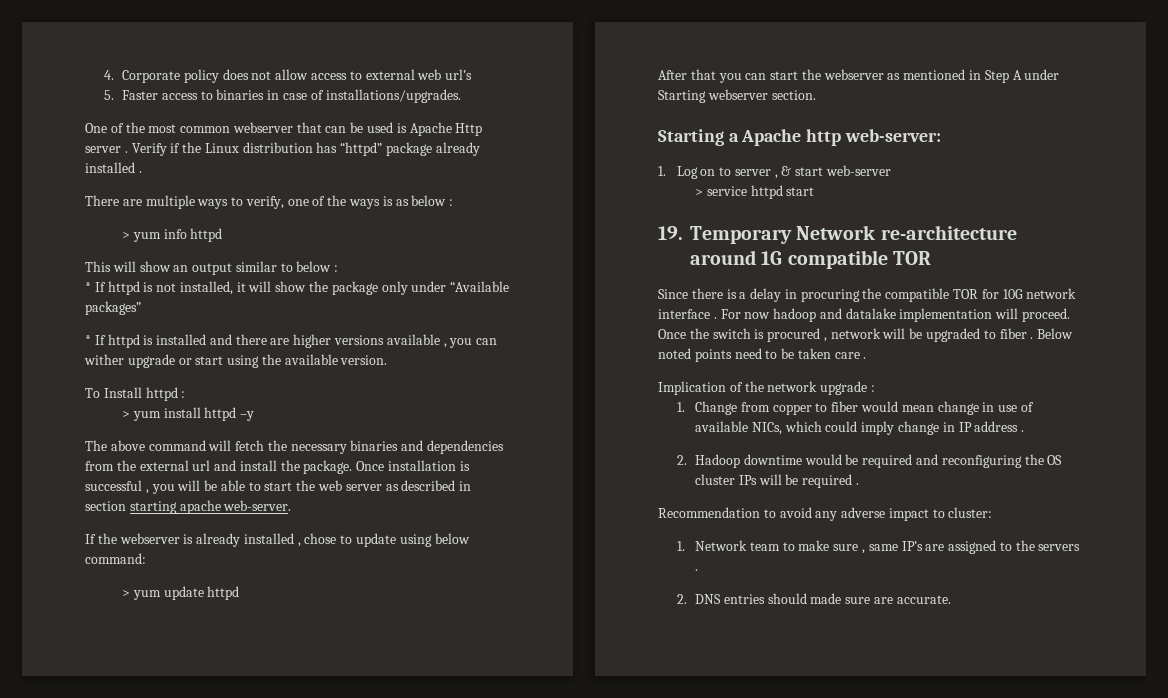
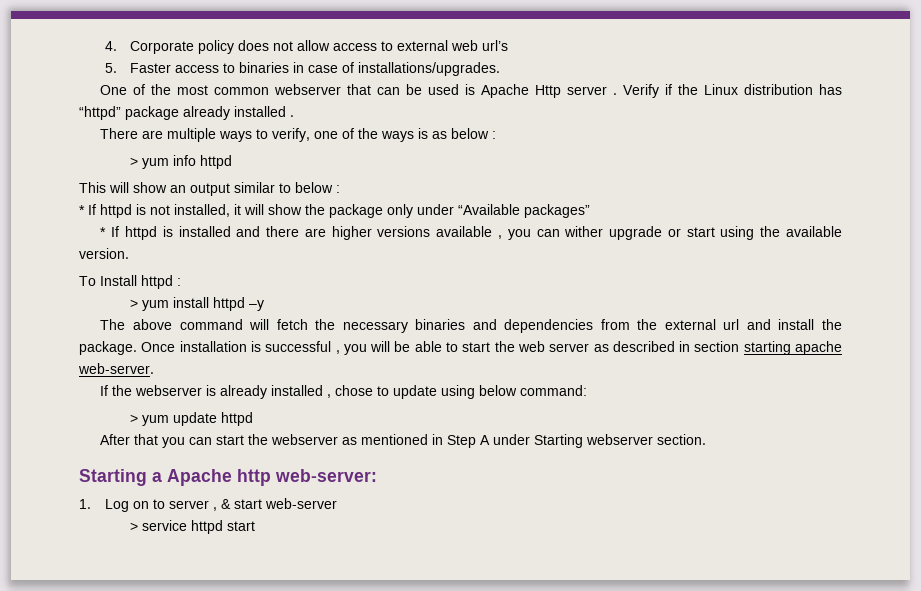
- 19. Temporary Network re-architecture around 1G compatible TOR
- Since there is a delay in procuring the compatible TOR for 10G network interface . For now hadoop and datalake implementation will proceed. Once the switch is procured , network will be upgraded to fiber . Below noted points need to be taken care .
- Implication of the network upgrade :
- 1. Change from copper to fiber would mean change in use of available NICs, which could imply change in IP address .
- 2. Hadoop downtime would be required and reconfiguring the OS cluster IPs will be required .
- Recommendation to avoid any adverse impact to cluster:
- 1. Network team to make sure , same IP’s are assigned to the servers .
- 2. DNS entries should made sure are accurate.

